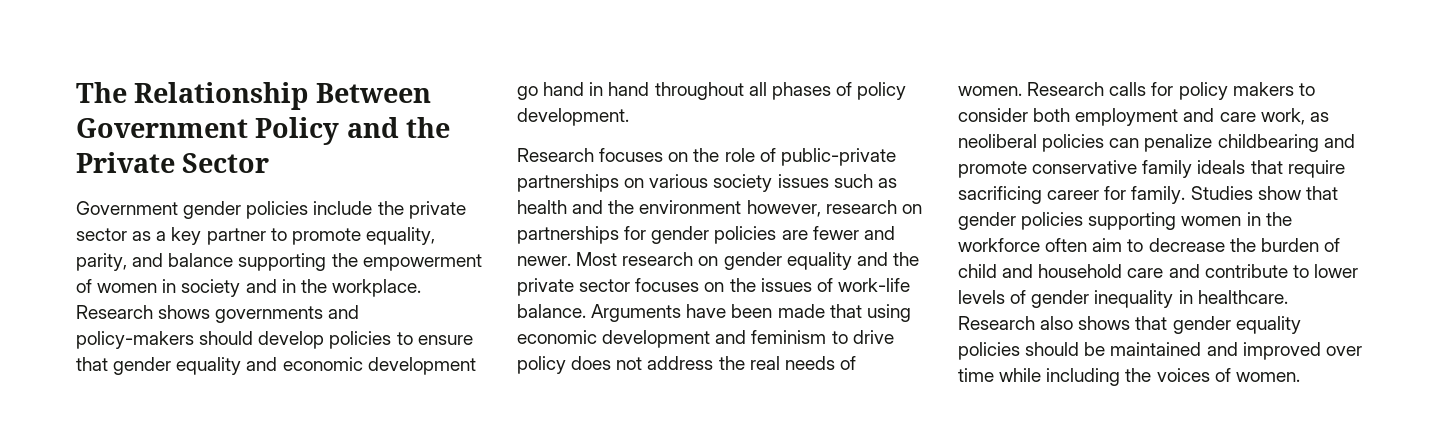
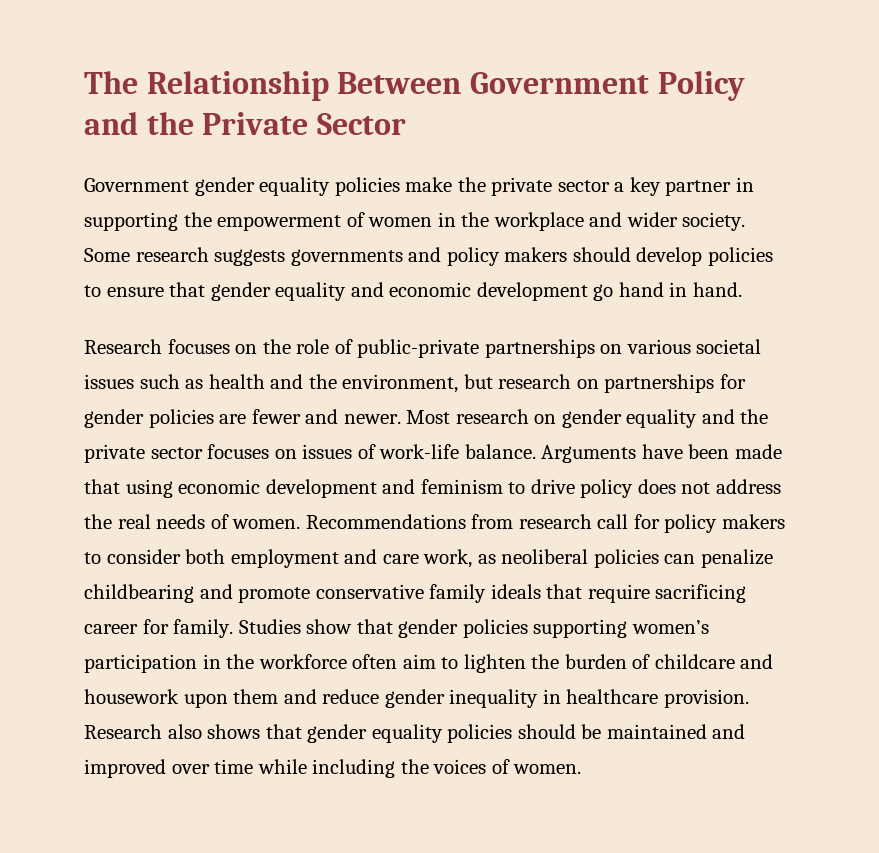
- Government gender policies include the private sector as a key partner to promote equality, parity, and balance supporting the empowerment of women in society and in the workplace. Research shows governments and policy-makers should develop policies to ensure that gender equality and economic development go hand in hand throughout all phases of policy development.
+ Government gender equality policies make the private sector a key partner in supporting the empowerment of women in the workplace and wider society. Some research suggests governments and policy makers should develop policies to ensure that gender equality and economic development go hand in hand.
- Research focuses on the role of public-private partnerships on various society issues such as health and the environment however, research on partnerships for gender policies are fewer and newer.
+ Research focuses on the role of public-private partnerships on various societal issues such as health and the environment, but research on partnerships for gender policies are fewer and newer.
- Most research on gender equality and the private sector focuses on the issues of work-life balance.
+ Most research on gender equality and the private sector focuses on issues of work-life balance.
- Research calls for policy makers to consider both employment and care work, as neoliberal policies can penalize childbearing and promote conservative family ideals that require sacrificing career for family.
+ Recommendations from research call for policy makers to consider both employment and care work, as neoliberal policies can penalize childbearing and promote conservative family ideals that require sacrificing career for family.
- Studies show that gender policies supporting women in the workforce often aim to decrease the burden of child and household care and contribute to lower levels of gender inequality in healthcare.
+ Studies show that gender policies supporting women’s participation in the workforce often aim to lighten the burden of childcare and housework upon them and reduce gender inequality in healthcare provision.

